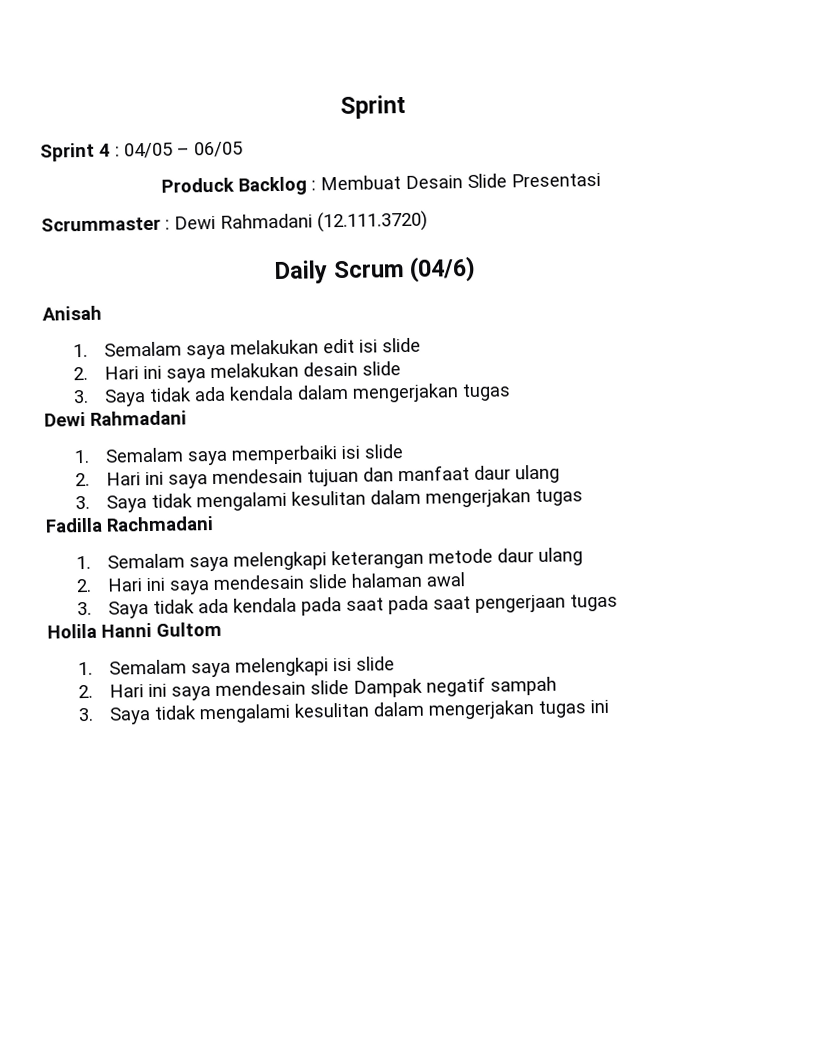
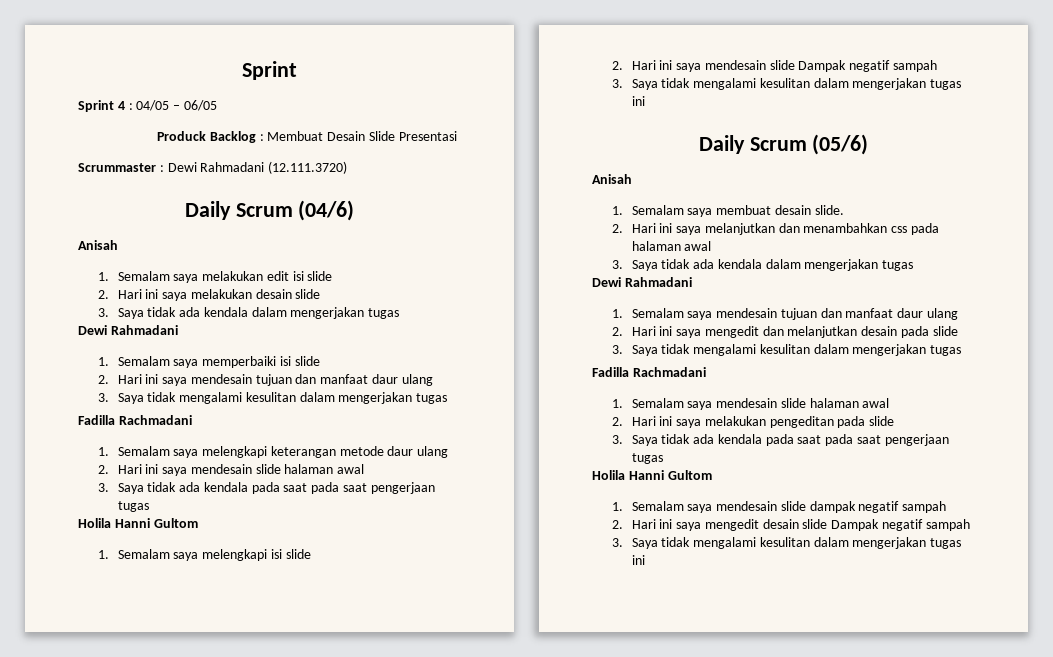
+ Daily Scrum (05/6)
+ Anisah
+ 1. Semalam saya membuat desain slide.
+ 2. Hari ini saya melanjutkan dan menambahkan css pada halaman awal
+ 3. Saya tidak ada kendala dalam mengerjakan tugas
+ Dewi Rahmadani
+ 1. Semalam saya mendesain tujuan dan manfaat daur ulang
+ 2. Hari ini saya mengedit dan melanjutkan desain pada slide
+ 3. Saya tidak mengalami kesulitan dalam mengerjakan tugas
+ Fadilla Rachmadani
+ 1. Semalam saya mendesain slide halaman awal
+ 2. Hari ini saya melakukan pengeditan pada slide
+ 3. Saya tidak ada kendala pada saat pada saat pengerjaan tugas
+ Holila Hanni Gultom
+ 1. Semalam saya mendesain slide dampak negatif sampah
+ 2. Hari ini saya mengedit desain slide Dampak negatif sampah
+ 3. Saya tidak mengalami kesulitan dalam mengerjakan tugas ini

